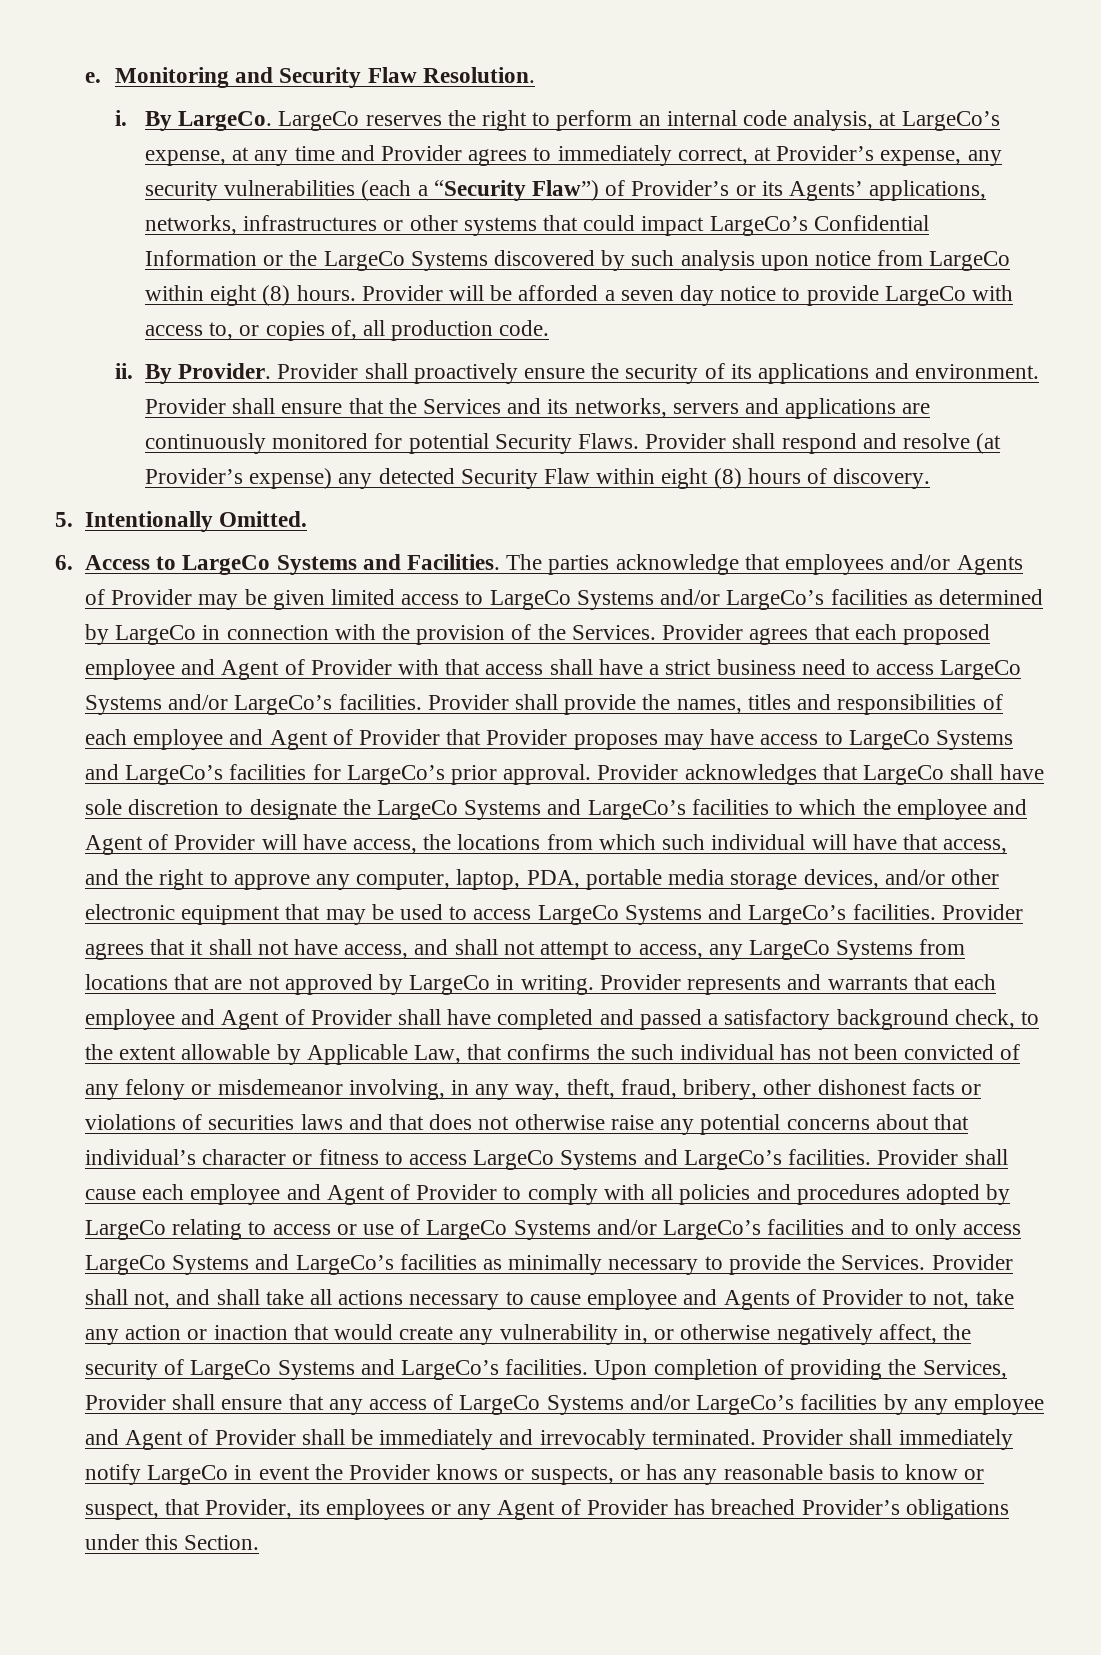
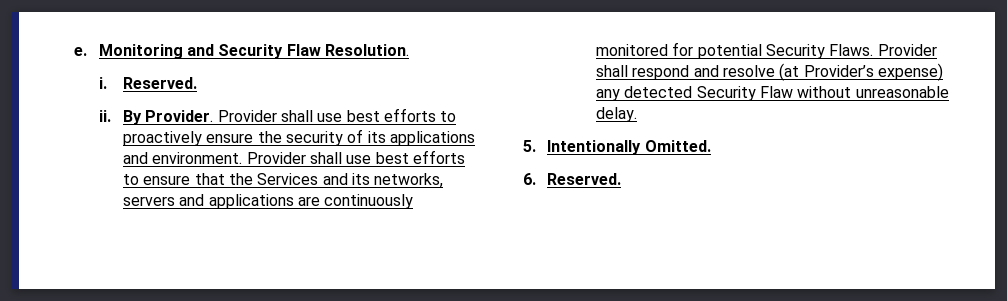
- i. By LargeCo. LargeCo reserves the right to perform an internal code analysis, at LargeCo’s expense, at any time and Provider agrees to immediately correct, at Provider’s expense, any security vulnerabilities (each a “Security Flaw”) of Provider’s or its Agents’ applications, networks, infrastructures or other systems that could impact LargeCo’s Confidential Information or the LargeCo Systems discovered by such analysis upon notice from LargeCo within eight (8) hours. Provider will be afforded a seven day notice to provide LargeCo with access to, or copies of, all production code.
+ i. Reserved.
- Provider shall proactively ensure the security of its applications and environment.
+ Provider shall use best efforts to proactively ensure the security of its applications and environment.
- Provider shall ensure that the Services and its networks, servers and applications are continuously monitored for potential Security Flaws.
+ Provider shall use best efforts to ensure that the Services and its networks, servers and applications are continuously monitored for potential Security Flaws.
- Provider shall respond and resolve (at Provider’s expense) any detected Security Flaw within eight (8) hours of discovery.
+ Provider shall respond and resolve (at Provider’s expense) any detected Security Flaw without unreasonable delay.
  5. Intentionally Omitted.
- 6. Access to LargeCo Systems and Facilities. The parties acknowledge that employees and/or Agents of Provider may be given limited access to LargeCo Systems and/or LargeCo’s facilities as determined by LargeCo in connection with the provision of the Services. Provider agrees that each proposed employee and Agent of Provider with that access shall have a strict business need to access LargeCo Systems and/or LargeCo’s facilities. Provider shall provide the names, titles and responsibilities of each employee and Agent of Provider that Provider proposes may have access to LargeCo Systems and LargeCo’s facilities for LargeCo’s prior approval. Provider acknowledges that LargeCo shall have sole discretion to designate the LargeCo Systems and LargeCo’s facilities to which the employee and Agent of Provider will have access, the locations from which such individual will have that access, and the right to approve any computer, laptop, PDA, portable media storage devices, and/or other electronic equipment that may be used to access LargeCo Systems and LargeCo’s facilities. Provider agrees that it shall not have access, and shall not attempt to access, any LargeCo Systems from locations that are not approved by LargeCo in writing. Provider represents and warrants that each employee and Agent of Provider shall have completed and passed a satisfactory background check, to the extent allowable by Applicable Law, that confirms the such individual has not been convicted of any felony or misdemeanor involving, in any way, theft, fraud, bribery, other dishonest facts or violations of securities laws and that does not otherwise raise any potential concerns about that individual’s character or fitness to access LargeCo Systems and LargeCo’s facilities. Provider shall cause each employee and Agent of Provider to comply with all policies and procedures adopted by LargeCo relating to access or use of LargeCo Systems and/or LargeCo’s facilities and to only access LargeCo Systems and LargeCo’s facilities as minimally necessary to provide the Services. Provider shall not, and shall take all actions necessary to cause employee and Agents of Provider to not, take any action or inaction that would create any vulnerability in, or otherwise negatively affect, the security of LargeCo Systems and LargeCo’s facilities. Upon completion of providing the Services, Provider shall ensure that any access of LargeCo Systems and/or LargeCo’s facilities by any employee and Agent of Provider shall be immediately and irrevocably terminated. Provider shall immediately notify LargeCo in event the Provider knows or suspects, or has any reasonable basis to know or suspect, that Provider, its employees or any Agent of Provider has breached Provider’s obligations under this Section.
+ 6. Reserved.

